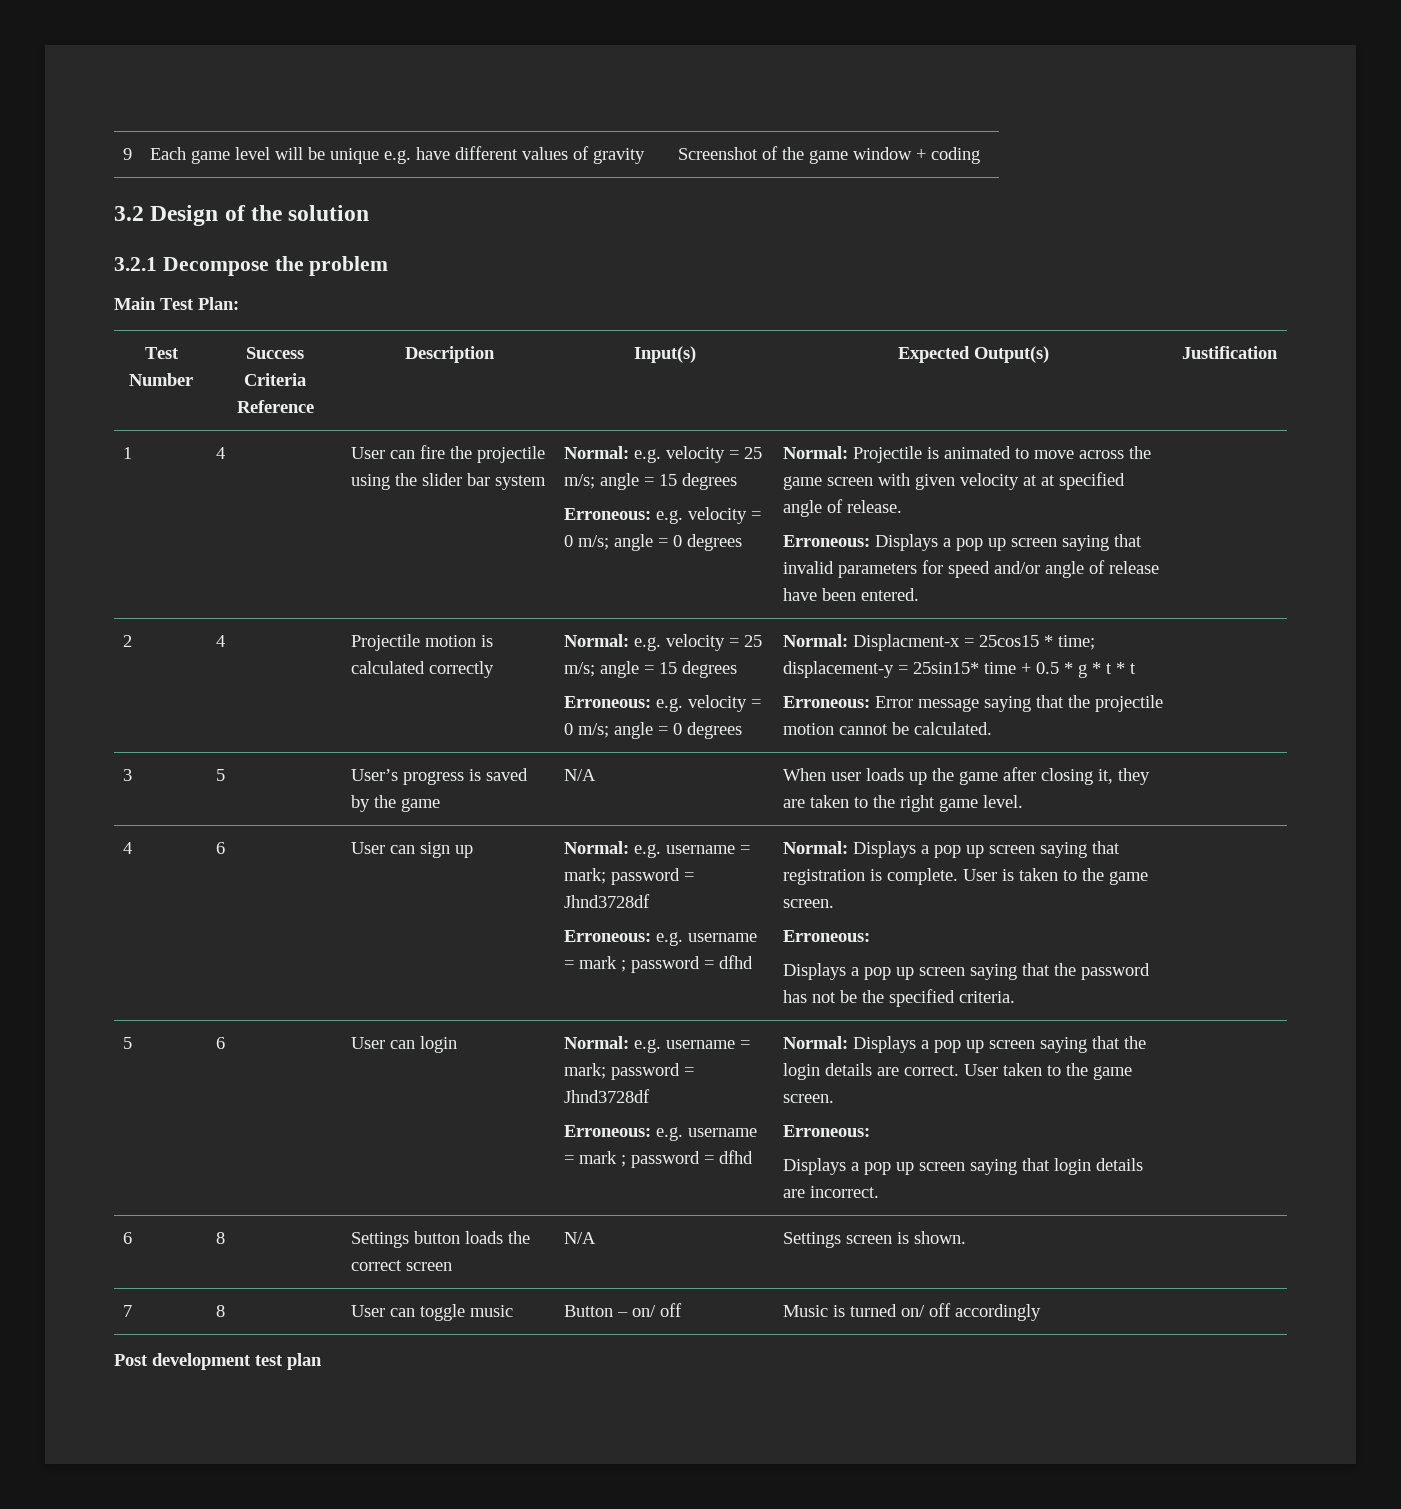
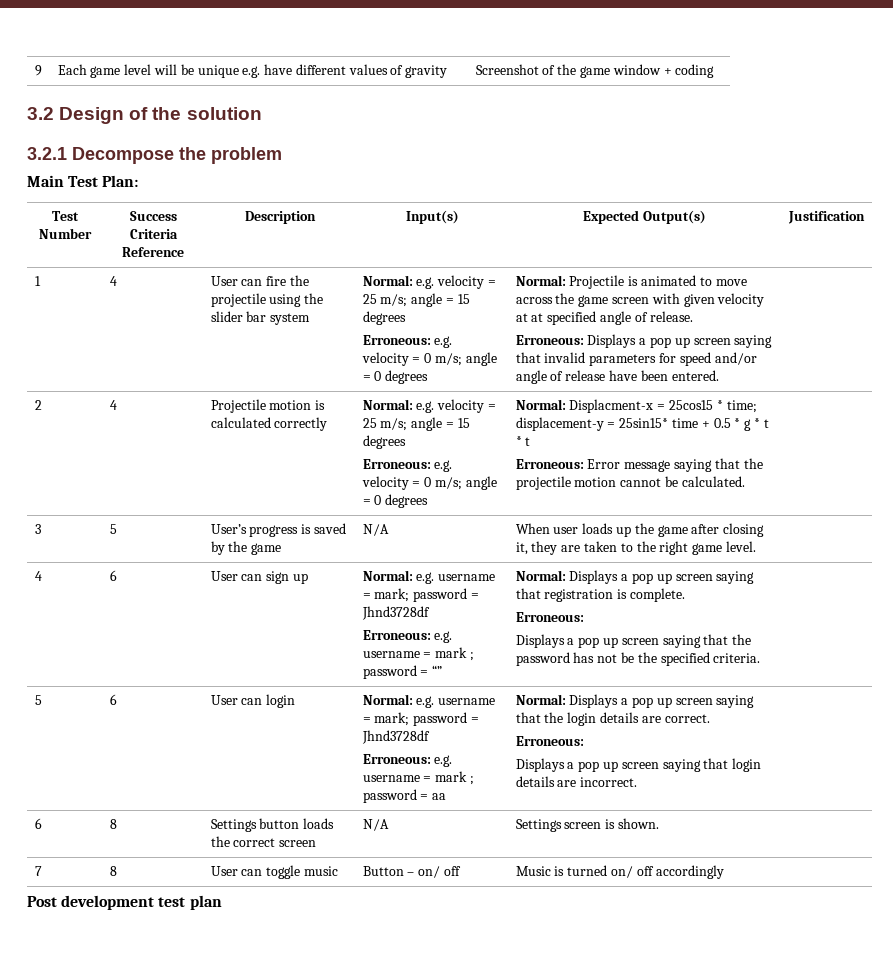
  User can sign up | Normal: e.g. username = mark; password = Jhnd3728df
- Erroneous: e.g. username = mark ; password = dfhd
+ Erroneous: e.g. username = mark ; password = “”
- User is taken to the game screen.
  User can login | Normal: e.g. username = mark; password = Jhnd3728df
- Erroneous: e.g. username = mark ; password = dfhd
+ Erroneous: e.g. username = mark ; password = aa
- User taken to the game screen.

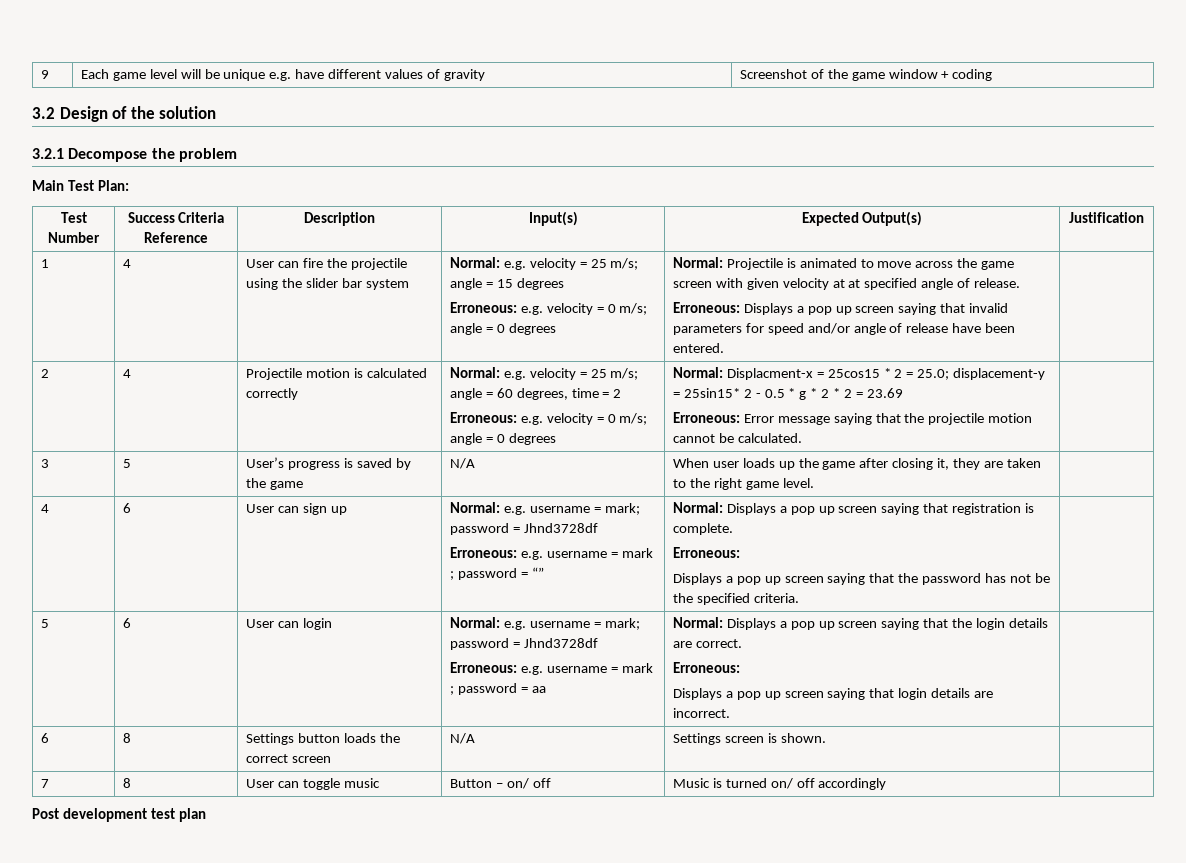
- Projectile motion is calculated correctly | Normal: e.g. velocity = 25 m/s; angle = 15 degrees
+ Projectile motion is calculated correctly | Normal: e.g. velocity = 25 m/s; angle = 60 degrees, time = 2
- Normal: Displacment-x = 25cos15 * time; displacement-y = 25sin15* time + 0.5 * g * t * t
+ Normal: Displacment-x = 25cos15 * 2 = 25.0; displacement-y = 25sin15* 2 - 0.5 * g * 2 * 2 = 23.69

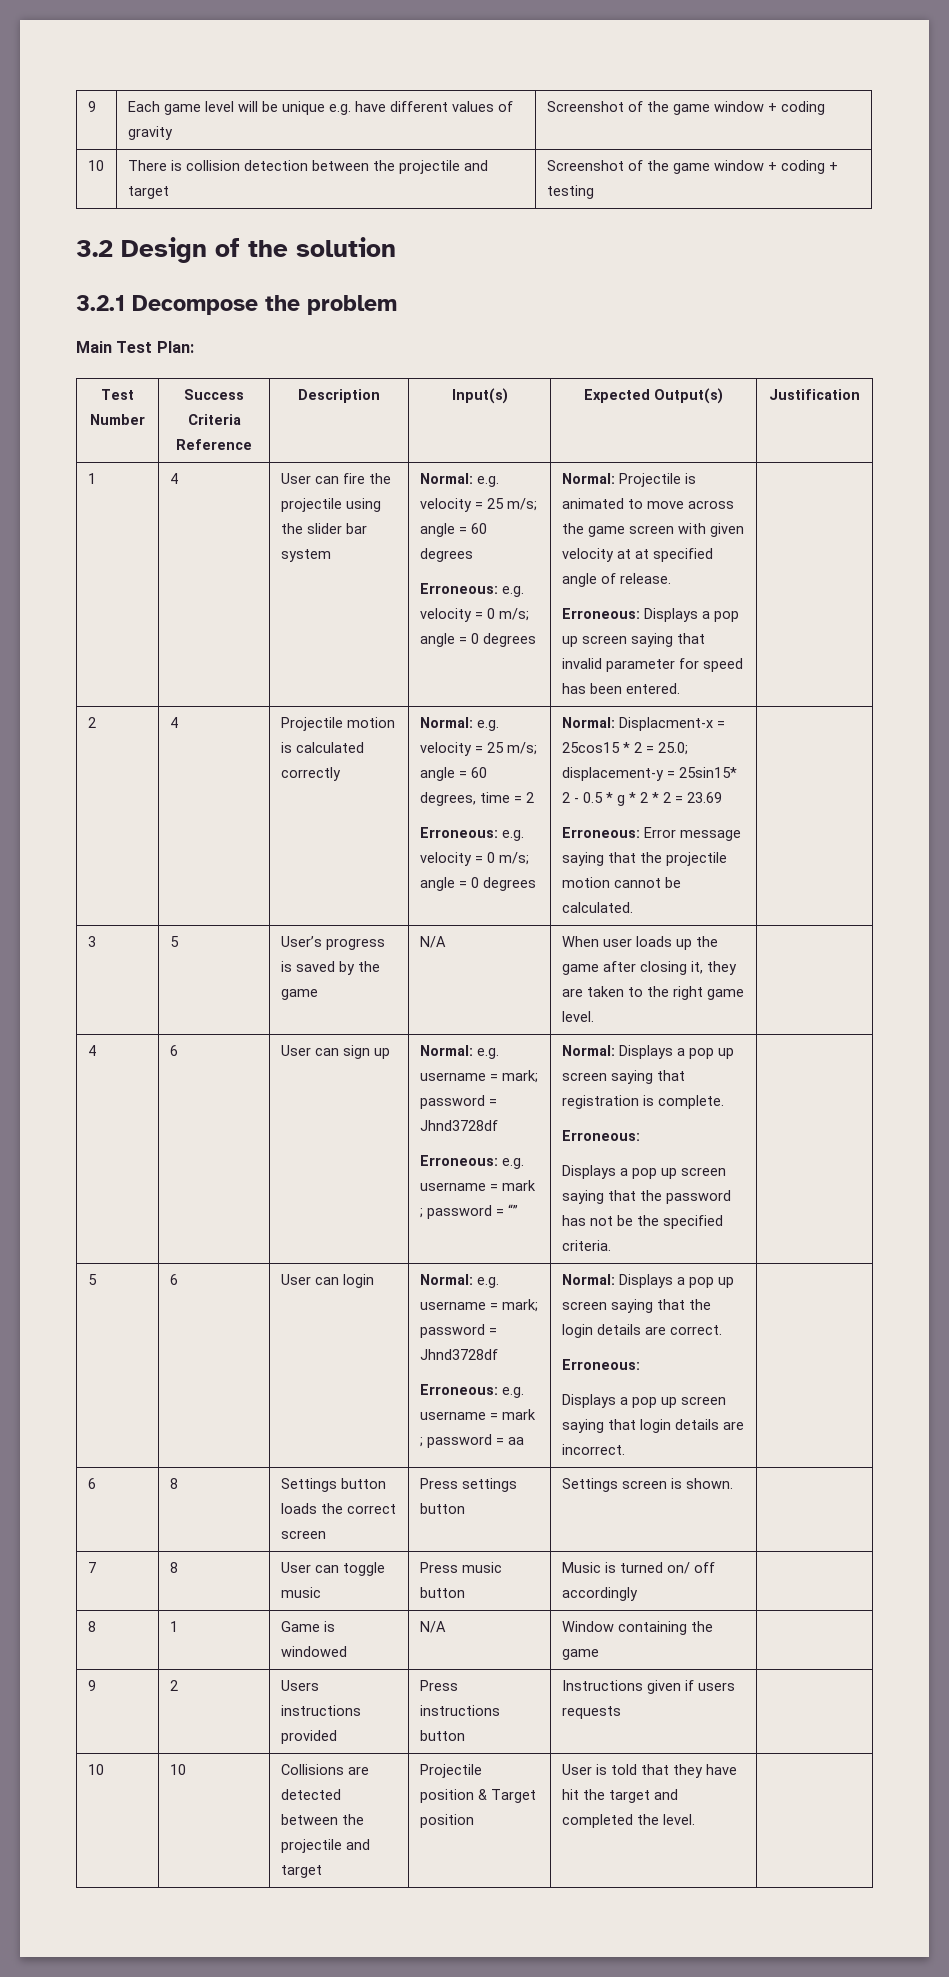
+ 10 | There is collision detection between the projectile and target | Screenshot of the game window + coding + testing
- Normal: e.g. velocity = 25 m/s; angle = 15 degrees
+ Normal: e.g. velocity = 25 m/s; angle = 60 degrees
- Erroneous: Displays a pop up screen saying that invalid parameters for speed and/or angle of release have been entered.
+ Erroneous: Displays a pop up screen saying that invalid parameter for speed has been entered.
- 6 | 8 | Settings button loads the correct screen | N/A | Settings screen is shown. |
+ 6 | 8 | Settings button loads the correct screen | Press settings button | Settings screen is shown. |
- 7 | 8 | User can toggle music | Button – on/ off | Music is turned on/ off accordingly |
+ 7 | 8 | User can toggle music | Press music button | Music is turned on/ off accordingly |
- Post development test plan
+ 8 | 1 | Game is windowed | N/A | Window containing the game |
+ 9 | 2 | Users instructions provided | Press instructions button | Instructions given if users requests |
+ 10 | 10 | Collisions are detected between the projectile and target | Projectile position & Target position | User is told that they have hit the target and completed the level. |

